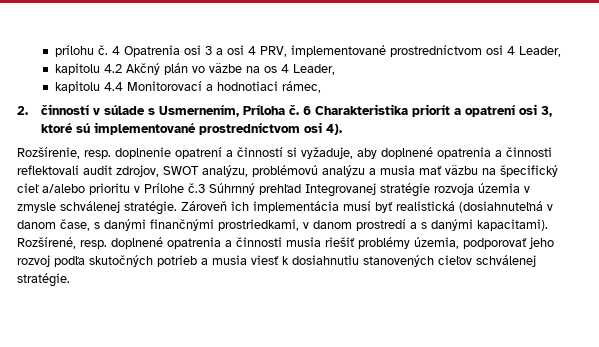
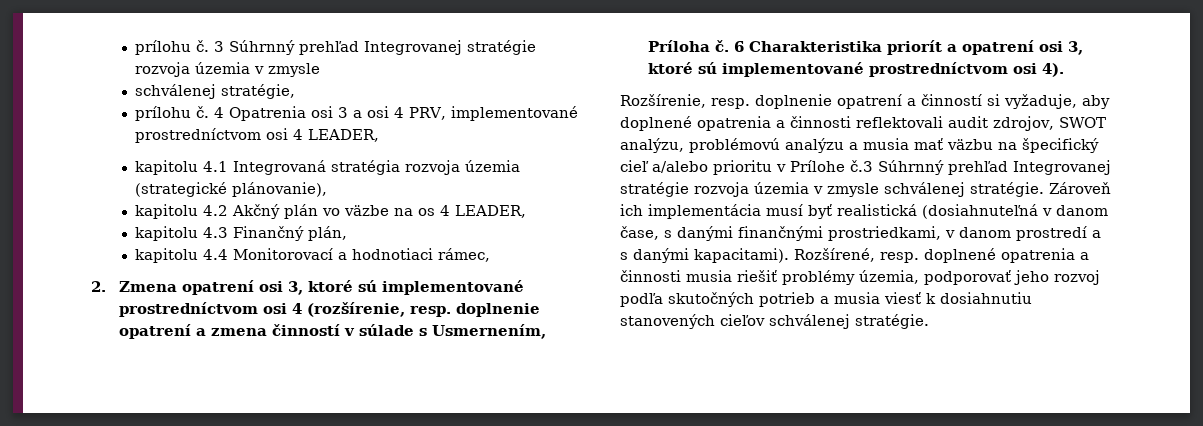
+ prílohu č. 3 Súhrnný prehľad Integrovanej stratégie rozvoja územia v zmysle
+ schválenej stratégie,
- 4 Opatrenia osi 3 a osi 4 PRV, implementované prostredníctvom osi 4 Leader,
+ 4 Opatrenia osi 3 a osi 4 PRV, implementované prostredníctvom osi 4 LEADER,
+ kapitolu 4.1 Integrovaná stratégia rozvoja územia (strategické plánovanie),
- kapitolu 4.2 Akčný plán vo väzbe na os 4 Leader,
+ kapitolu 4.2 Akčný plán vo väzbe na os 4 LEADER,
+ kapitolu 4.3 Finančný plán,
- 2. činností v súlade s Usmernením, Príloha č.
+ 2. Zmena opatrení osi 3, ktoré sú implementované prostredníctvom osi 4 (rozšírenie, resp. doplnenie opatrení a zmena činností v súlade s Usmernením, Príloha č.

